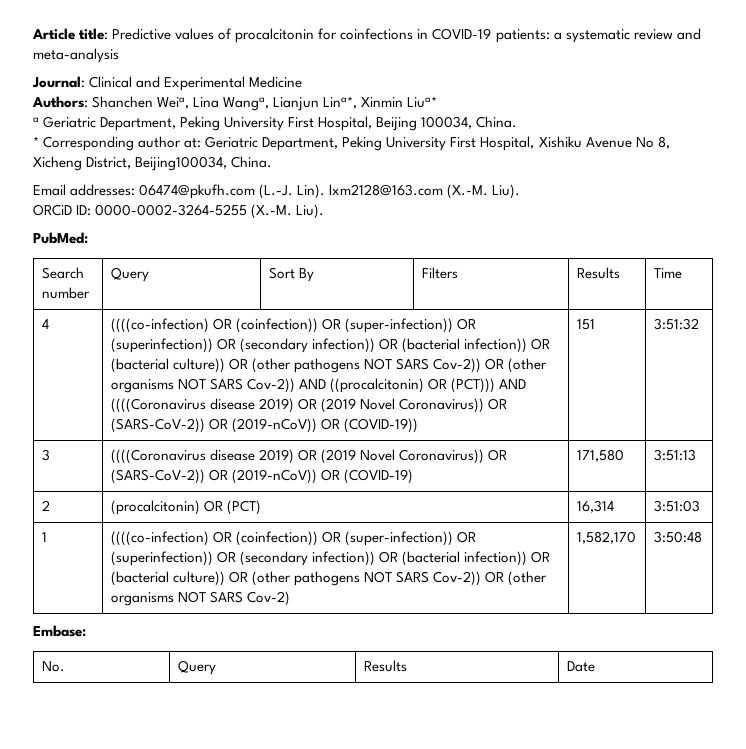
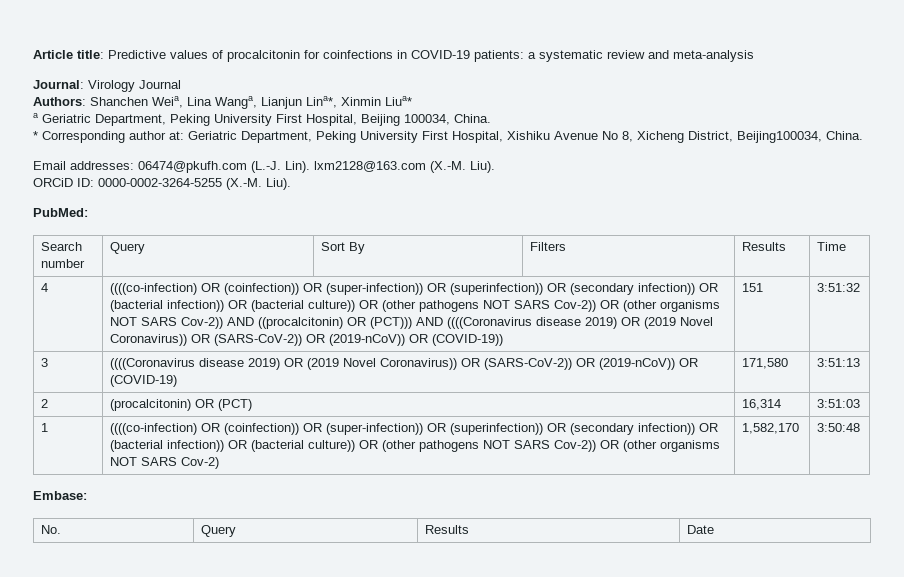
- Journal: Clinical and Experimental Medicine
+ Journal: Virology Journal

